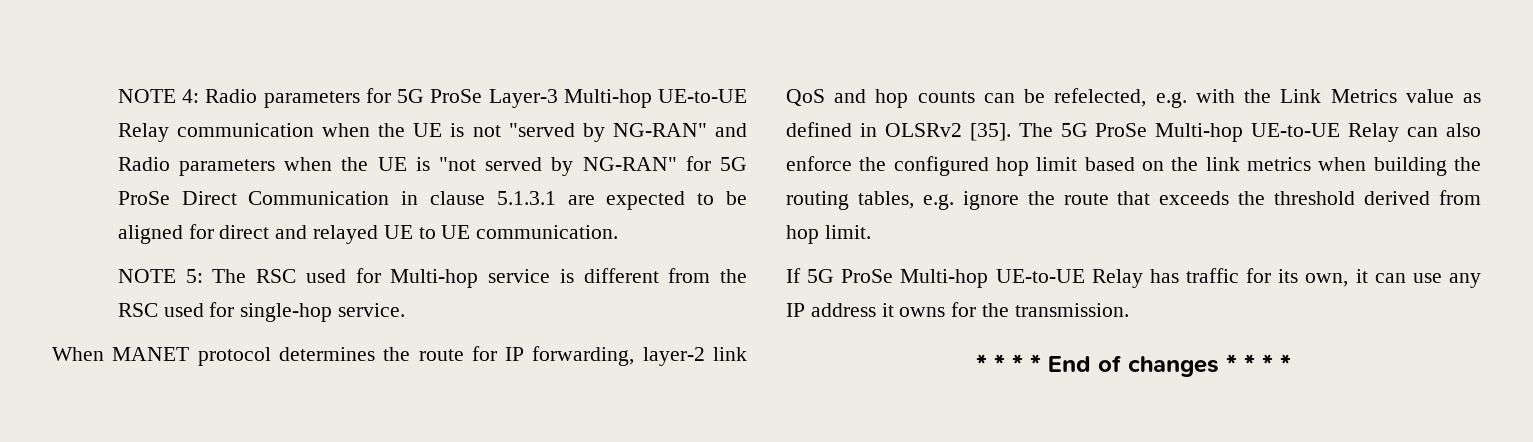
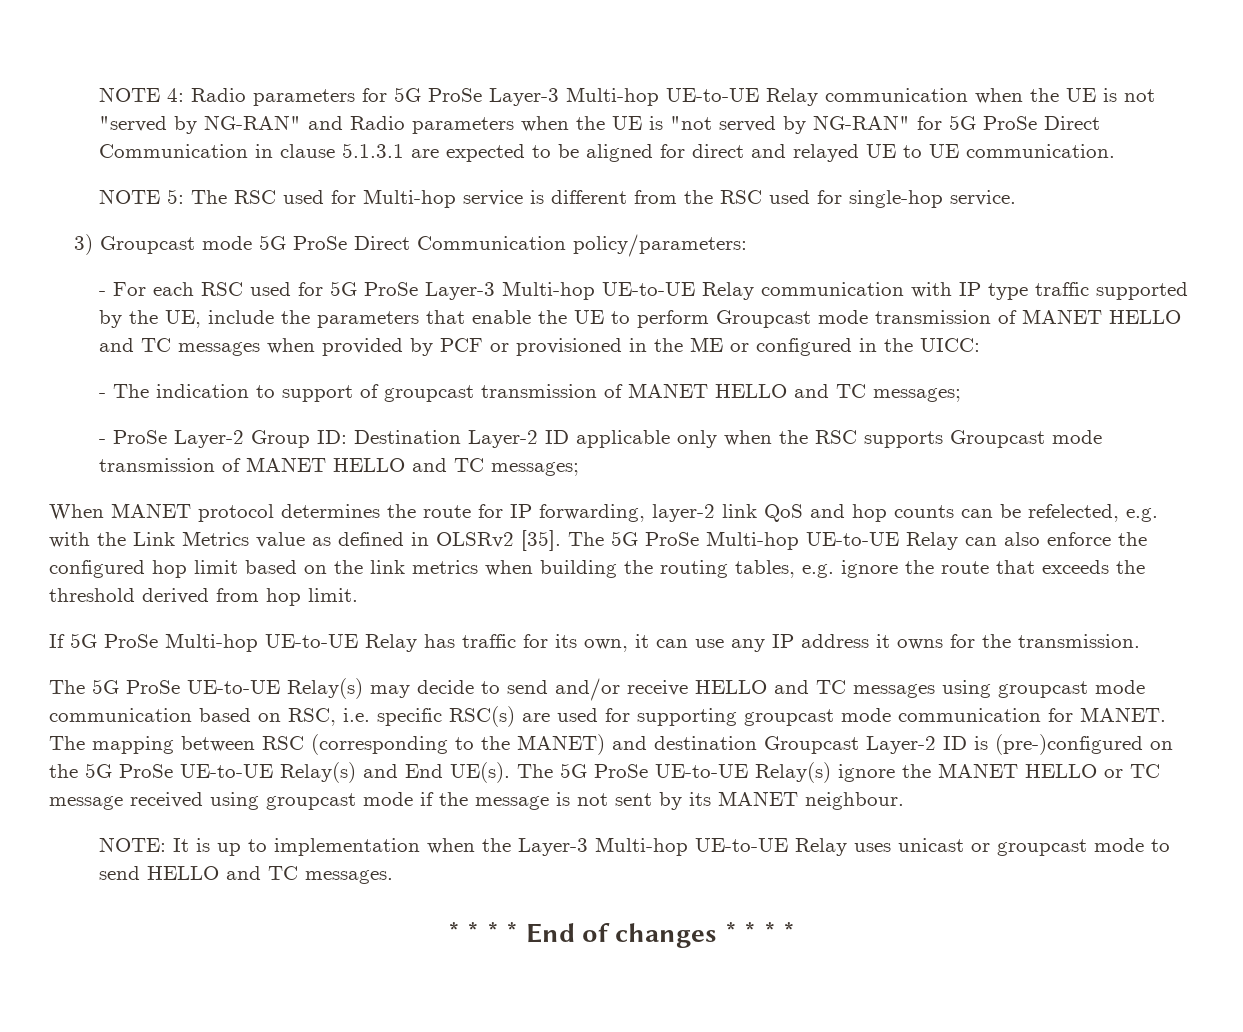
+ 3) Groupcast mode 5G ProSe Direct Communication policy/parameters:
+ - For each RSC used for 5G ProSe Layer-3 Multi-hop UE-to-UE Relay communication with IP type traffic supported by the UE, include the parameters that enable the UE to perform Groupcast mode transmission of MANET HELLO and TC messages when provided by PCF or provisioned in the ME or configured in the UICC:
+ - The indication to support of groupcast transmission of MANET HELLO and TC messages;
+ - ProSe Layer-2 Group ID: Destination Layer-2 ID applicable only when the RSC supports Groupcast mode transmission of MANET HELLO and TC messages;
+ The 5G ProSe UE-to-UE Relay(s) may decide to send and/or receive HELLO and TC messages using groupcast mode communication based on RSC, i.e. specific RSC(s) are used for supporting groupcast mode communication for MANET. The mapping between RSC (corresponding to the MANET) and destination Groupcast Layer-2 ID is (pre-)configured on the 5G ProSe UE-to-UE Relay(s) and End UE(s). The 5G ProSe UE-to-UE Relay(s) ignore the MANET HELLO or TC message received using groupcast mode if the message is not sent by its MANET neighbour.
+ NOTE: It is up to implementation when the Layer-3 Multi-hop UE-to-UE Relay uses unicast or groupcast mode to send HELLO and TC messages.

